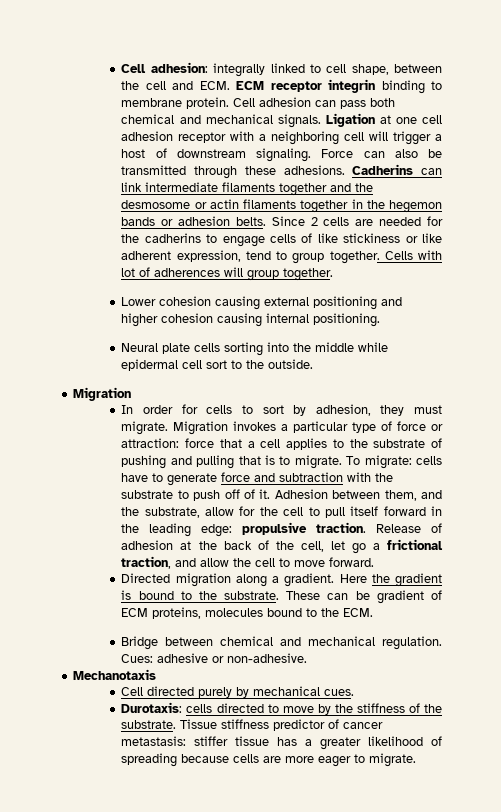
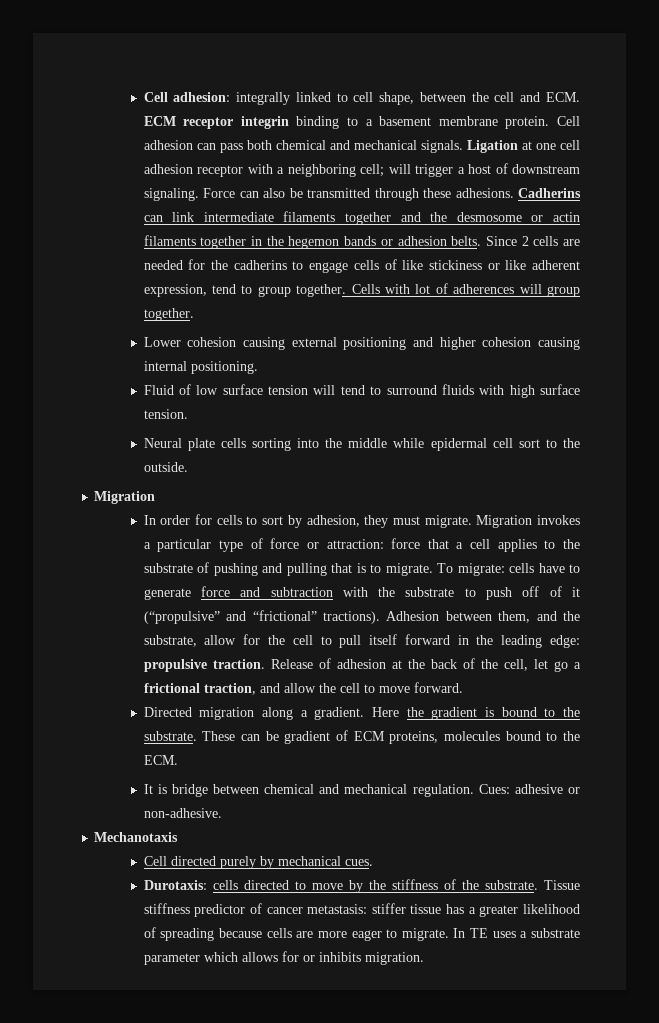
- Cell adhesion: integrally linked to cell shape, between the cell and ECM. ECM receptor integrin binding to membrane protein.
+ Cell adhesion: integrally linked to cell shape, between the cell and ECM. ECM receptor integrin binding to a basement membrane protein.
- Ligation at one cell adhesion receptor with a neighboring cell will trigger a host of downstream signaling.
+ Ligation at one cell adhesion receptor with a neighboring cell; will trigger a host of downstream signaling.
+ Fluid of low surface tension will tend to surround fluids with high surface tension.
- To migrate: cells have to generate force and subtraction with the substrate to push off of it.
+ To migrate: cells have to generate force and subtraction with the substrate to push off of it (“propulsive” and “frictional” tractions).
- Bridge between chemical and mechanical regulation.
+ It is bridge between chemical and mechanical regulation.
+ In TE uses a substrate parameter which allows for or inhibits migration.

